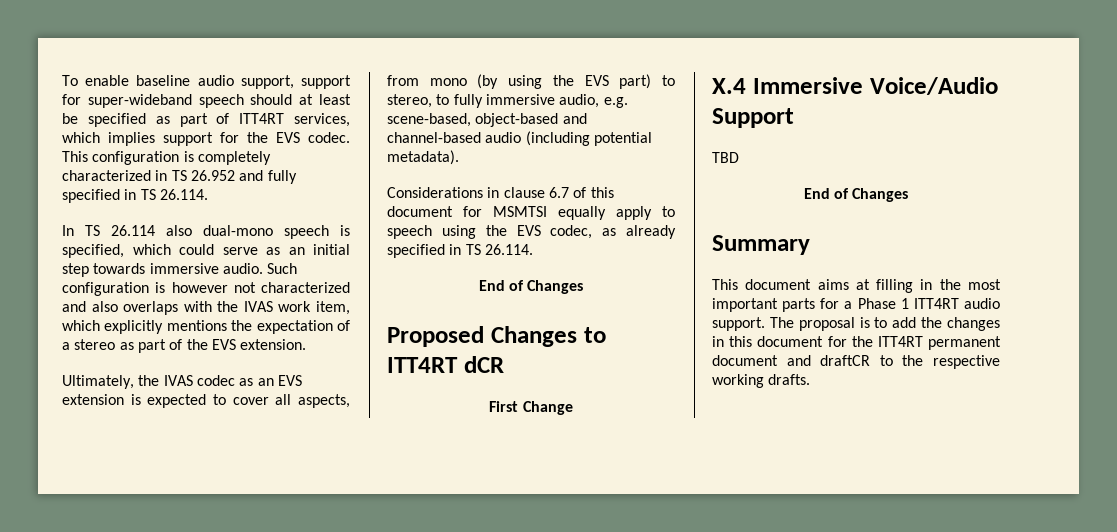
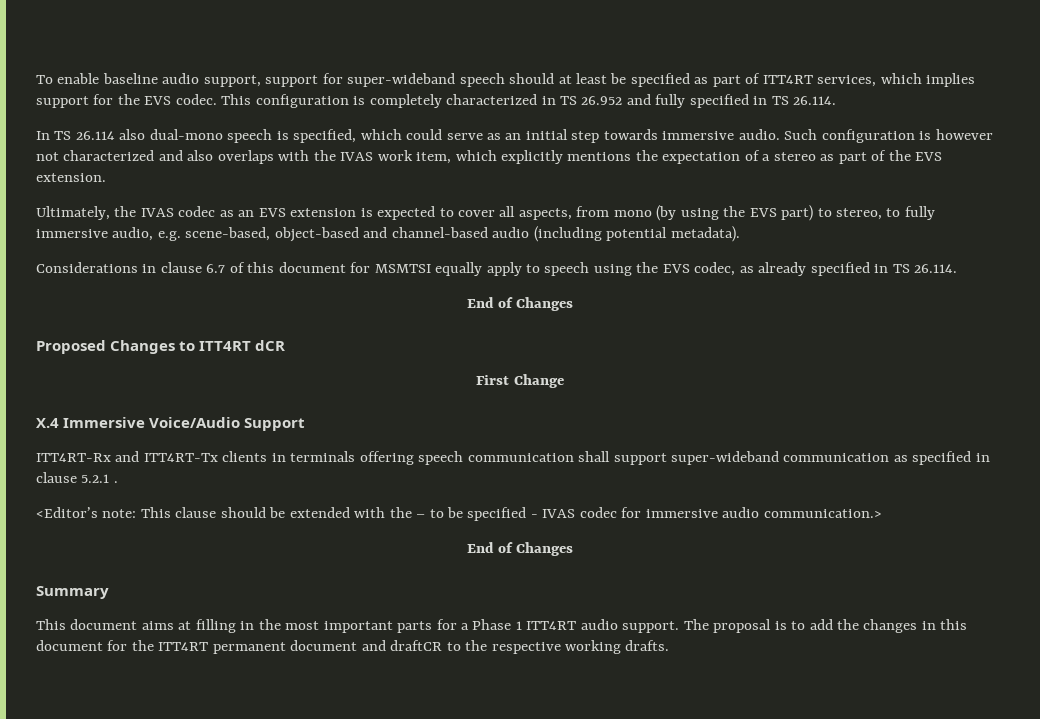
- TBD
+ ITT4RT-Rx and ITT4RT-Tx clients in terminals offering speech communication shall support super-wideband communication as specified in clause 5.2.1 .
+ <Editor’s note: This clause should be extended with the – to be specified - IVAS codec for immersive audio communication.>

